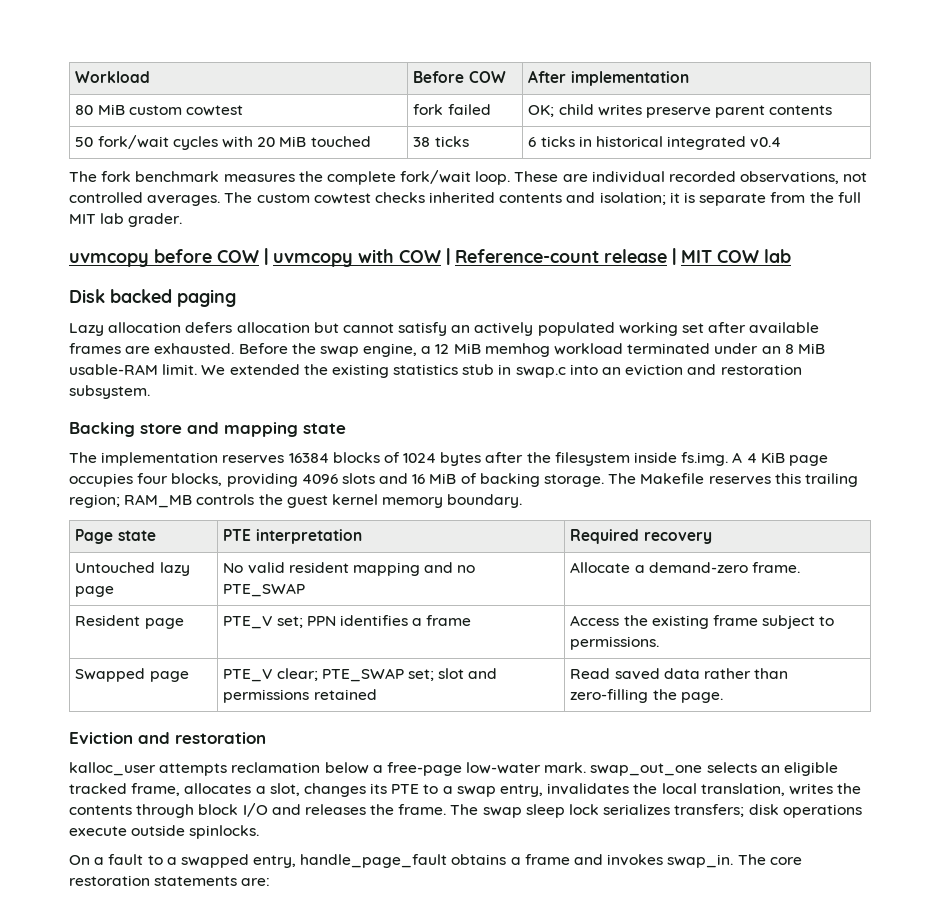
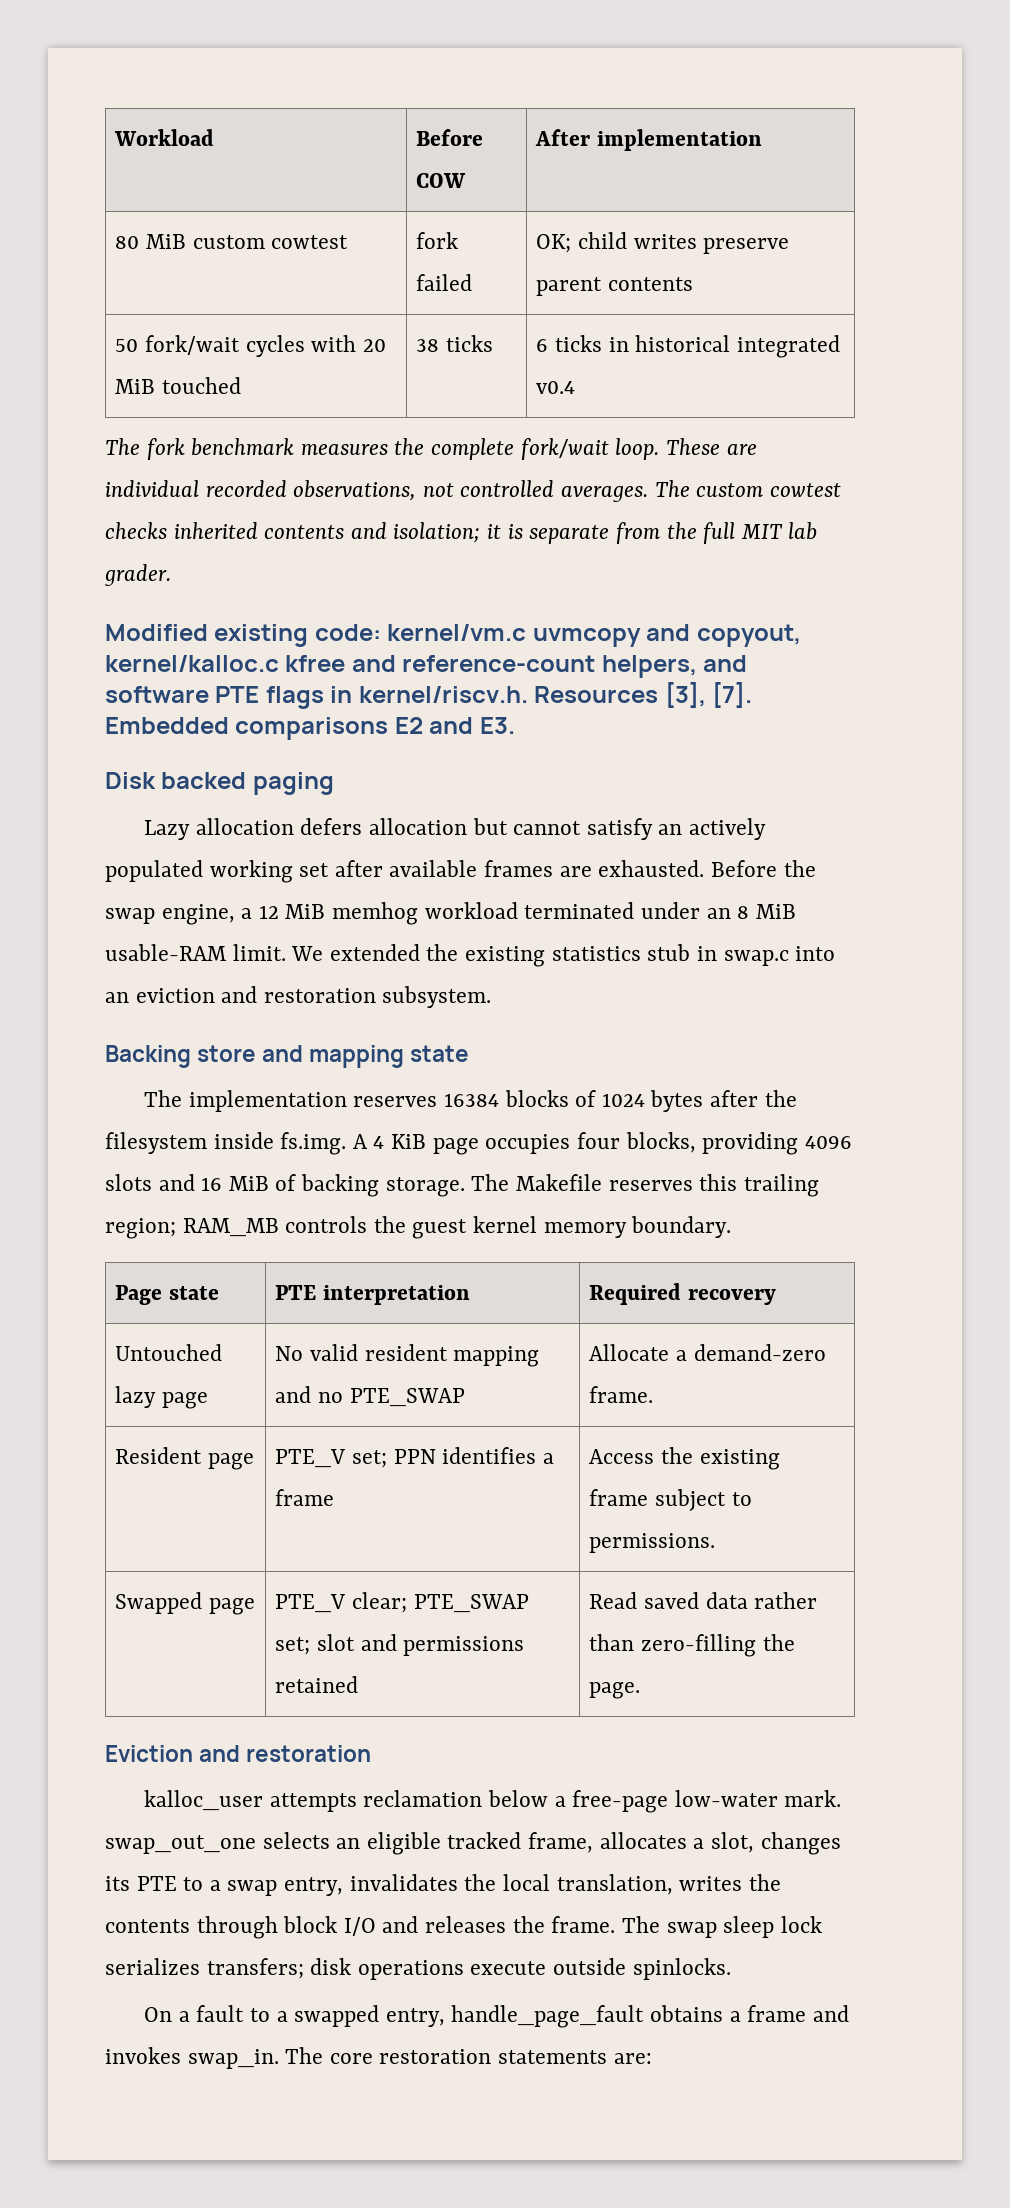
- uvmcopy before COW | uvmcopy with COW | Reference-count release | MIT COW lab
+ Modified existing code: kernel/vm.c uvmcopy and copyout, kernel/kalloc.c kfree and reference-count helpers, and software PTE flags in kernel/riscv.h. Resources [3], [7]. Embedded comparisons E2 and E3.

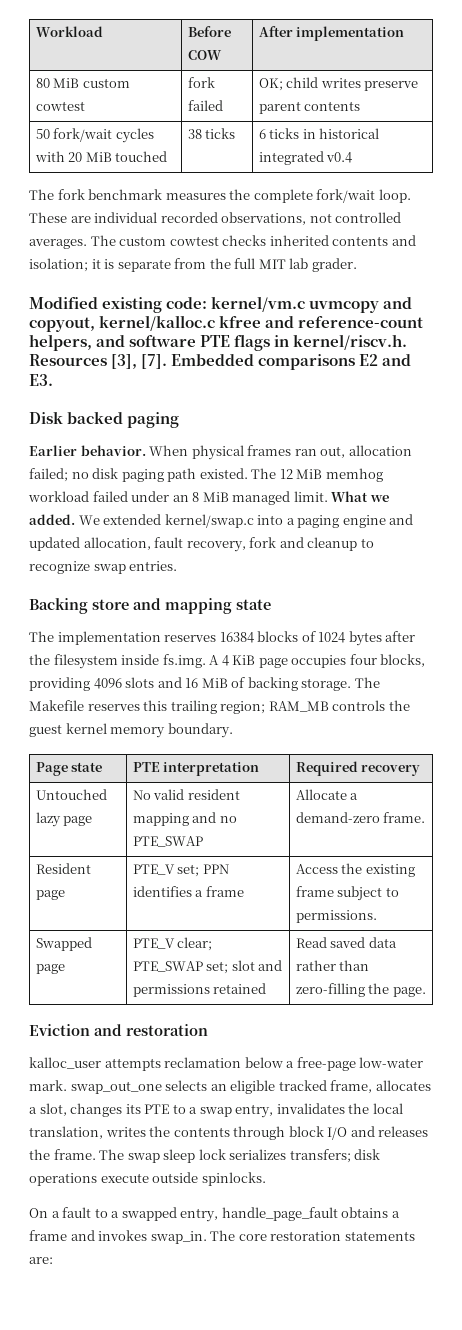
- Lazy allocation defers allocation but cannot satisfy an actively populated working set after available frames are exhausted. Before the swap engine, a 12 MiB memhog workload terminated under an 8 MiB usable-RAM limit. We extended the existing statistics stub in swap.c into an eviction and restoration subsystem.
+ Earlier behavior. When physical frames ran out, allocation failed; no disk paging path existed. The 12 MiB memhog workload failed under an 8 MiB managed limit. What we added. We extended kernel/swap.c into a paging engine and updated allocation, fault recovery, fork and cleanup to recognize swap entries.

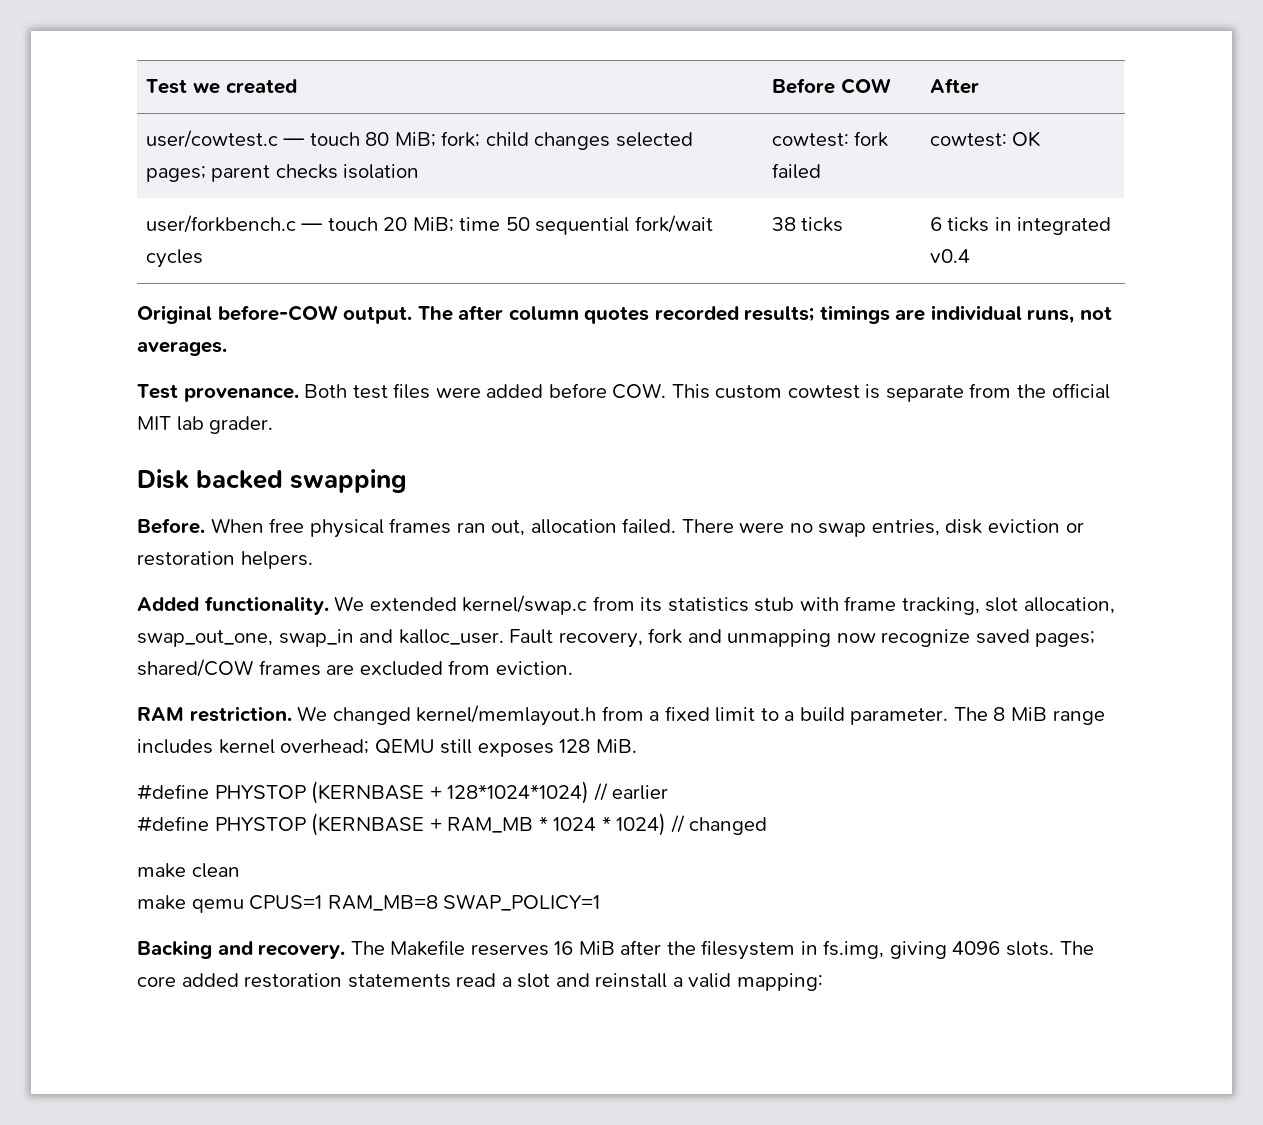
- Workload | Before COW | After implementation
- 80 MiB custom cowtest | fork failed | OK; child writes preserve parent contents
- 50 fork/wait cycles with 20 MiB touched | 38 ticks | 6 ticks in historical integrated v0.4
+ Test we created | Before COW | After
+ user/cowtest.c — touch 80 MiB; fork; child changes selected pages; parent checks isolation | cowtest: fork failed | cowtest: OK
+ user/forkbench.c — touch 20 MiB; time 50 sequential fork/wait cycles | 38 ticks | 6 ticks in integrated v0.4
- The fork benchmark measures the complete fork/wait loop. These are individual recorded observations, not controlled averages. The custom cowtest checks inherited contents and isolation; it is separate from the full MIT lab grader.
+ Original before-COW output. The after column quotes recorded results; timings are individual runs, not averages.
+ Test provenance. Both test files were added before COW. This custom cowtest is separate from the official MIT lab grader.
- Modified existing code: kernel/vm.c uvmcopy and copyout, kernel/kalloc.c kfree and reference-count helpers, and software PTE flags in kernel/riscv.h. Resources [3], [7]. Embedded comparisons E2 and E3.
- Disk backed paging
- Earlier behavior. When physical frames ran out, allocation failed; no disk paging path existed. The 12 MiB memhog workload failed under an 8 MiB managed limit. What we added. We extended kernel/swap.c into a paging engine and updated allocation, fault recovery, fork and cleanup to recognize swap entries.
- Backing store and mapping state
- The implementation reserves 16384 blocks of 1024 bytes after the filesystem inside fs.img. A 4 KiB page occupies four blocks, providing 4096 slots and 16 MiB of backing storage. The Makefile reserves this trailing region; RAM_MB controls the guest kernel memory boundary.
- Page state | PTE interpretation | Required recovery
- Untouched lazy page | No valid resident mapping and no PTE_SWAP | Allocate a demand-zero frame.
- Resident page | PTE_V set; PPN identifies a frame | Access the existing frame subject to permissions.
- Swapped page | PTE_V clear; PTE_SWAP set; slot and permissions retained | Read saved data rather than zero-filling the page.
- Eviction and restoration
- kalloc_user attempts reclamation below a free-page low-water mark. swap_out_one selects an eligible tracked frame, allocates a slot, changes its PTE to a swap entry, invalidates the local translation, writes the contents through block I/O and releases the frame. The swap sleep lock serializes transfers; disk operations execute outside spinlocks.
- On a fault to a swapped entry, handle_page_fault obtains a frame and invokes swap_in. The core restoration statements are:
+ Disk backed swapping
+ Before. When free physical frames ran out, allocation failed. There were no swap entries, disk eviction or restoration helpers.
+ Added functionality. We extended kernel/swap.c from its statistics stub with frame tracking, slot allocation, swap_out_one, swap_in and kalloc_user. Fault recovery, fork and unmapping now recognize saved pages; shared/COW frames are excluded from eviction.
+ RAM restriction. We changed kernel/memlayout.h from a fixed limit to a build parameter. The 8 MiB range includes kernel overhead; QEMU still exposes 128 MiB.
+ #define PHYSTOP (KERNBASE + 128*1024*1024) // earlier
+ #define PHYSTOP (KERNBASE + RAM_MB * 1024 * 1024) // changed
+ make clean
+ make qemu CPUS=1 RAM_MB=8 SWAP_POLICY=1
+ Backing and recovery. The Makefile reserves 16 MiB after the filesystem in fs.img, giving 4096 slots. The core added restoration statements read a slot and reinstall a valid mapping:

